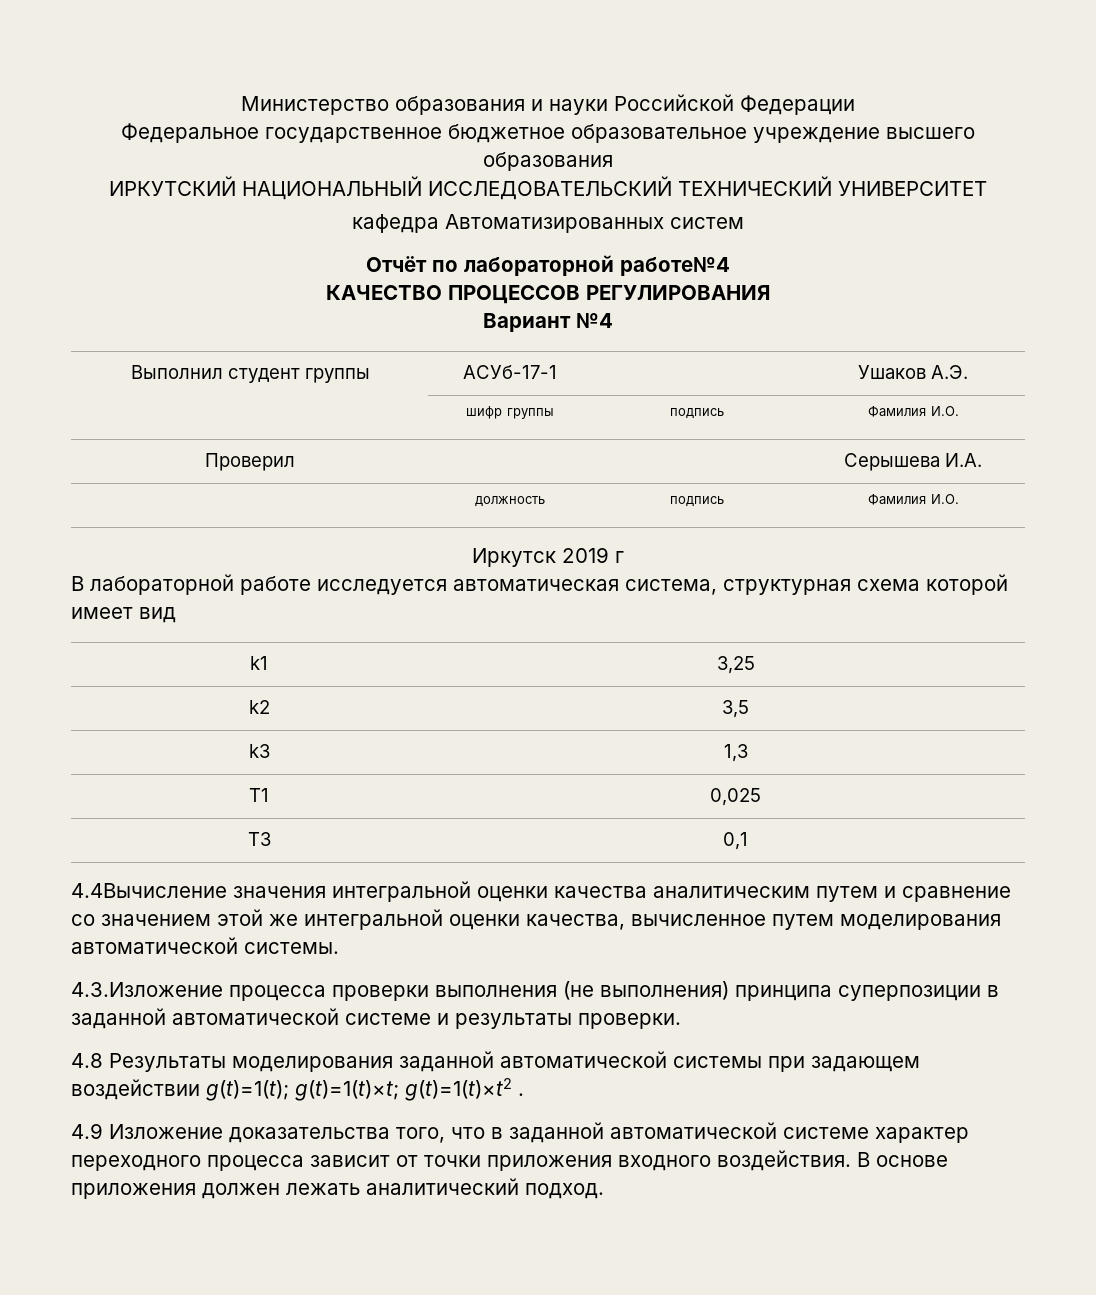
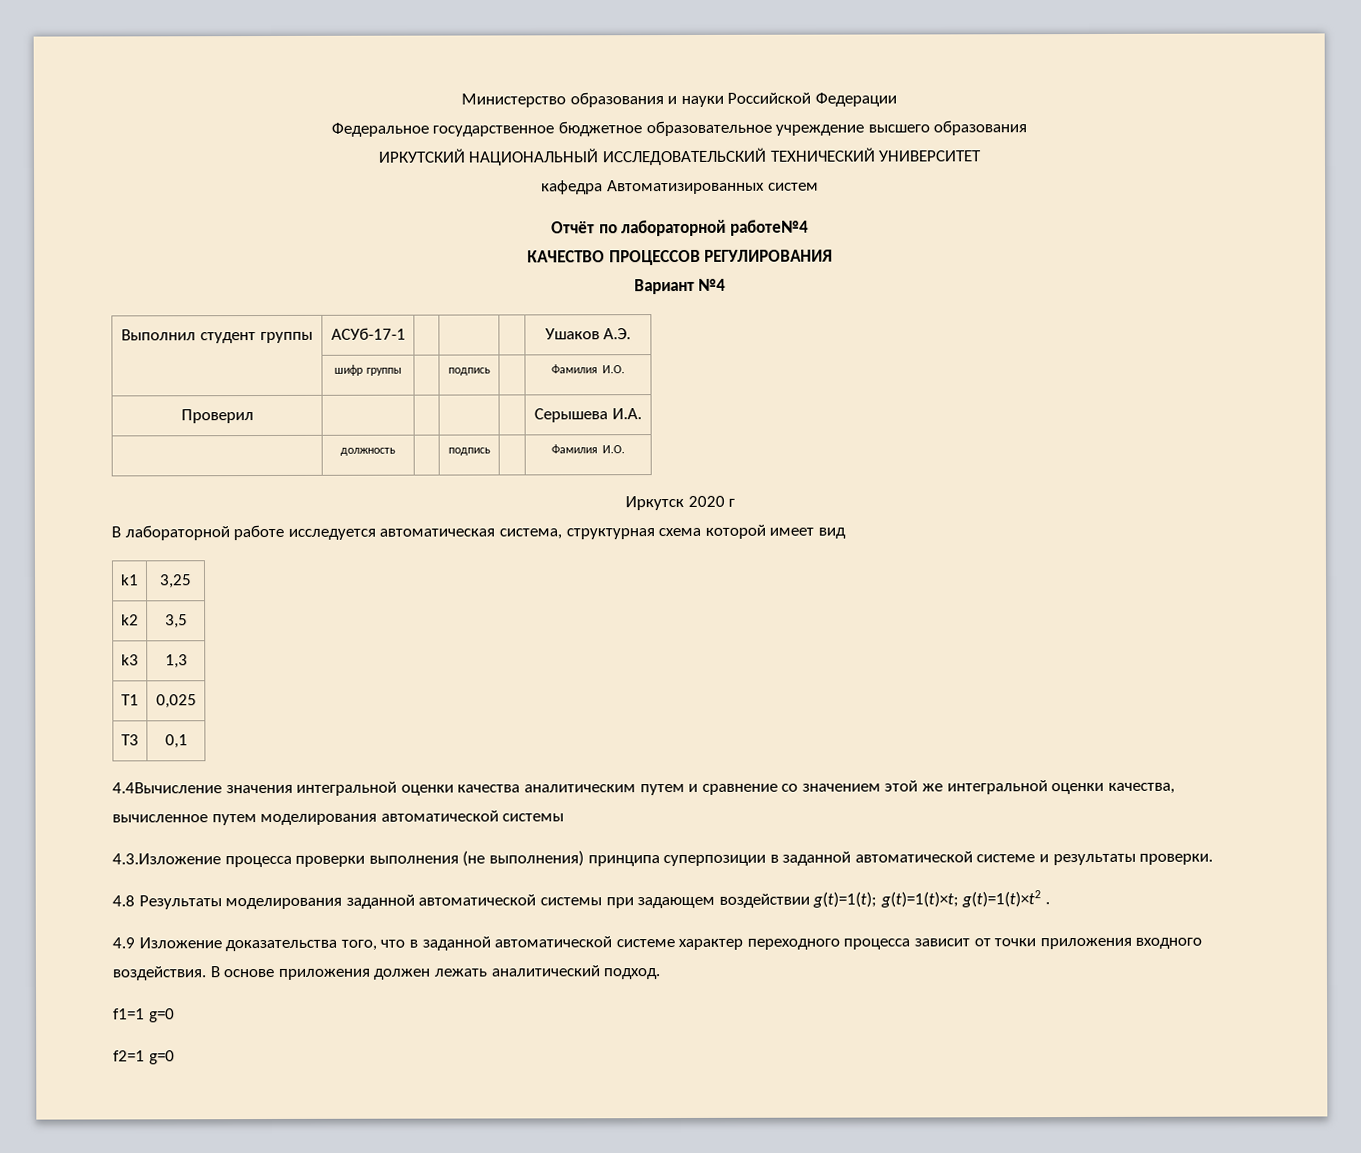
- Иркутск 2019 г
+ Иркутск 2020 г
- 4.4Вычисление значения интегральной оценки качества аналитическим путем и сравнение со значением этой же интегральной оценки качества, вычисленное путем моделирования автоматической системы.
+ 4.4Вычисление значения интегральной оценки качества аналитическим путем и сравнение со значением этой же интегральной оценки качества, вычисленное путем моделирования автоматической системы
+ f1=1 g=0
+ f2=1 g=0

